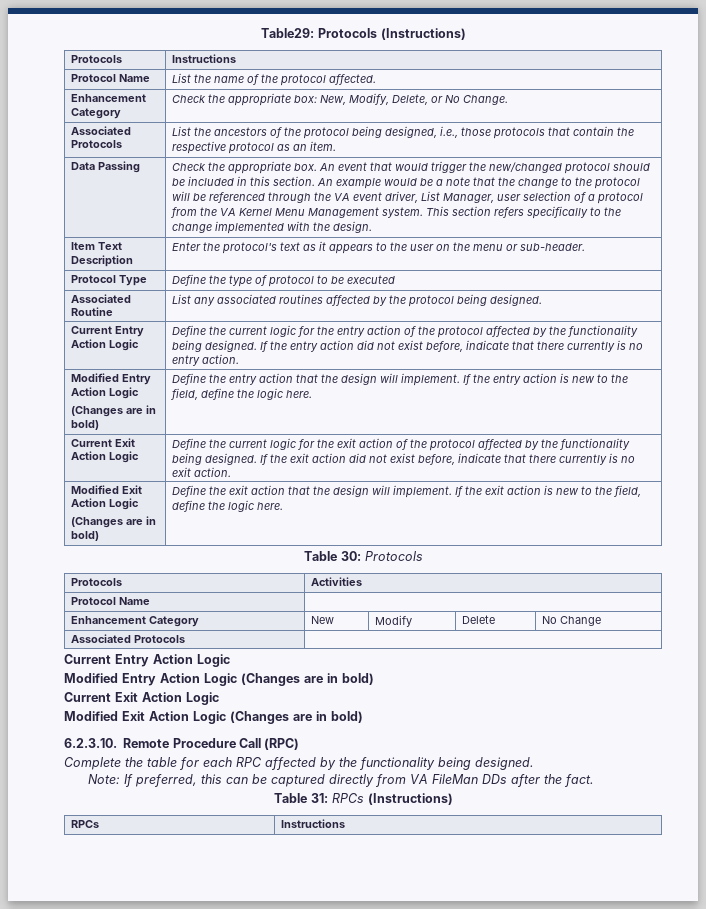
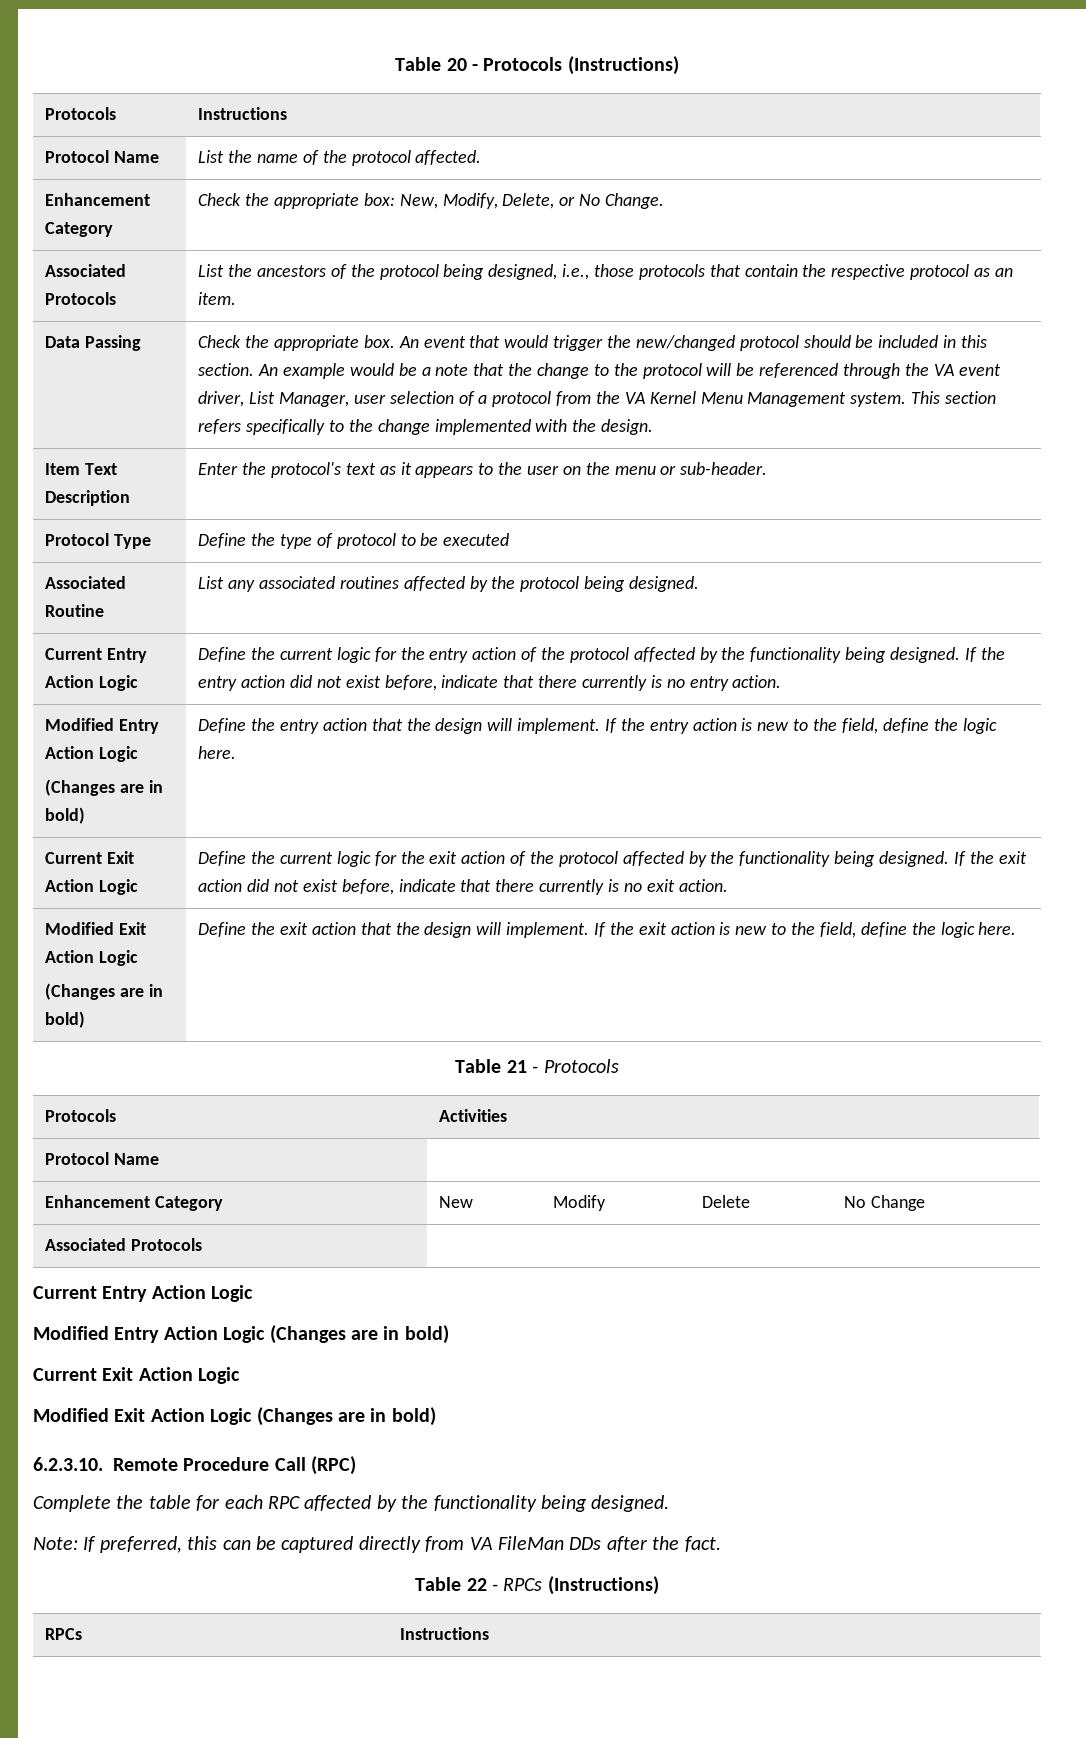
- Table29: Protocols (Instructions)
+ Table 20 - Protocols (Instructions)
- Table 30: Protocols
+ Table 21 - Protocols
- Table 31: RPCs (Instructions)
+ Table 22 - RPCs (Instructions)

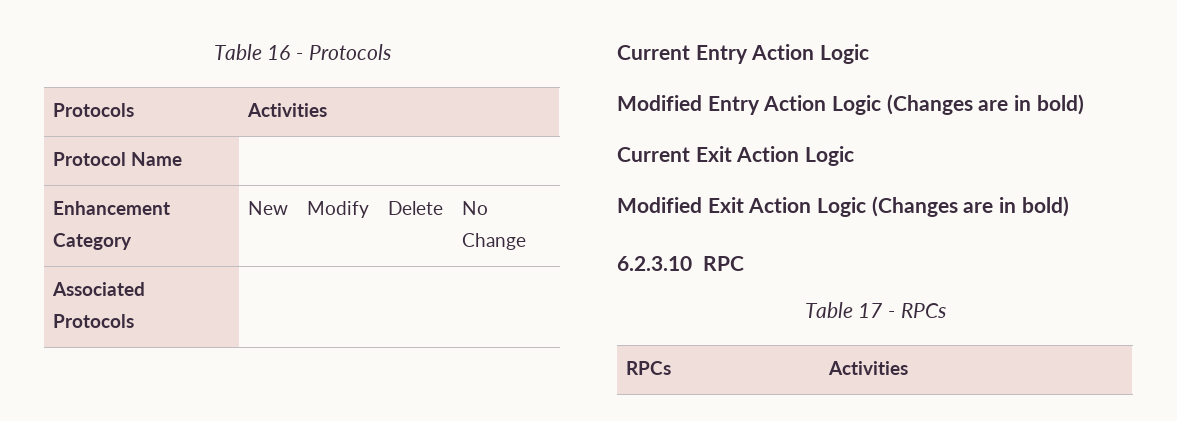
- Table 20 - Protocols (Instructions)
- Protocols | Instructions
- Protocol Name | List the name of the protocol affected.
- Enhancement Category | Check the appropriate box: New, Modify, Delete, or No Change.
- Associated Protocols | List the ancestors of the protocol being designed, i.e., those protocols that contain the respective protocol as an item.
- Data Passing | Check the appropriate box. An event that would trigger the new/changed protocol should be included in this section. An example would be a note that the change to the protocol will be referenced through the VA event driver, List Manager, user selection of a protocol from the VA Kernel Menu Management system. This section refers specifically to the change implemented with the design.
- Item Text Description | Enter the protocol's text as it appears to the user on the menu or sub-header.
- Protocol Type | Define the type of protocol to be executed
- Associated Routine | List any associated routines affected by the protocol being designed.
- Current Entry Action Logic | Define the current logic for the entry action of the protocol affected by the functionality being designed. If the entry action did not exist before, indicate that there currently is no entry action.
- Modified Entry Action Logic
- (Changes are in bold) | Define the entry action that the design will implement. If the entry action is new to the field, define the logic here.
- Current Exit Action Logic | Define the current logic for the exit action of the protocol affected by the functionality being designed. If the exit action did not exist before, indicate that there currently is no exit action.
- Modified Exit Action Logic
- (Changes are in bold) | Define the exit action that the design will implement. If the exit action is new to the field, define the logic here.
- Table 21 - Protocols
+ Table 16 - Protocols
- 6.2.3.10. Remote Procedure Call (RPC)
- Complete the table for each RPC affected by the functionality being designed.
- Note: If preferred, this can be captured directly from VA FileMan DDs after the fact.
- Table 22 - RPCs (Instructions)
+ 6.2.3.10 RPC
+ Table 17 - RPCs
- RPCs | Instructions
+ RPCs | Activities

